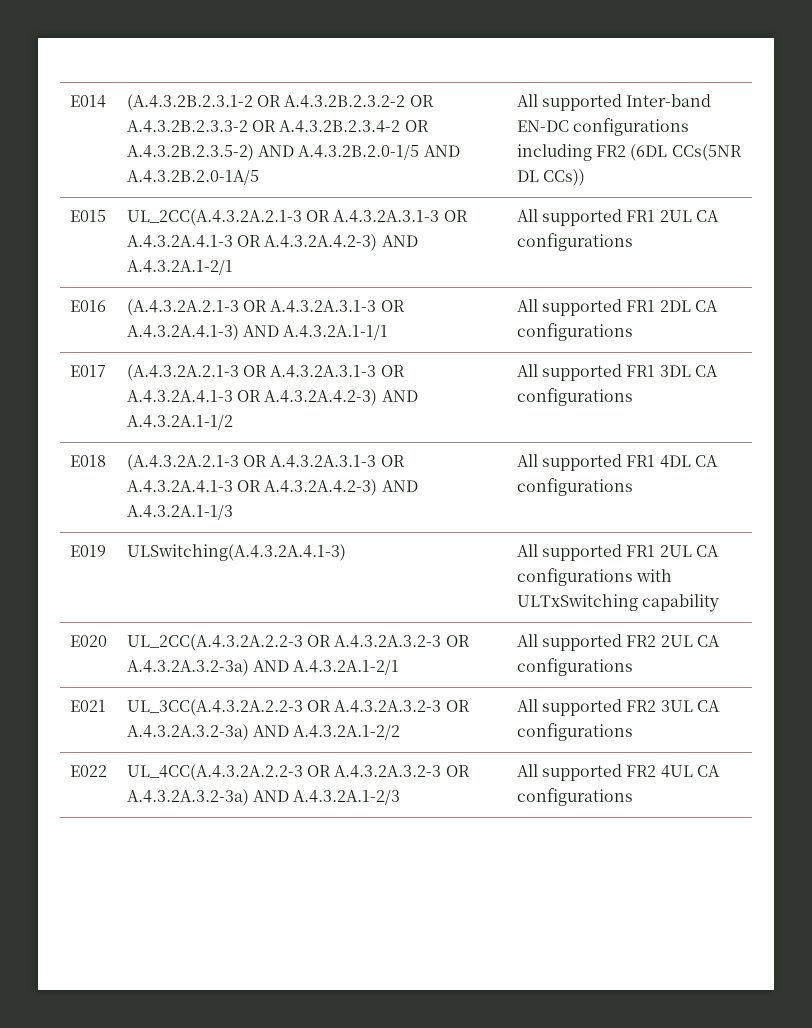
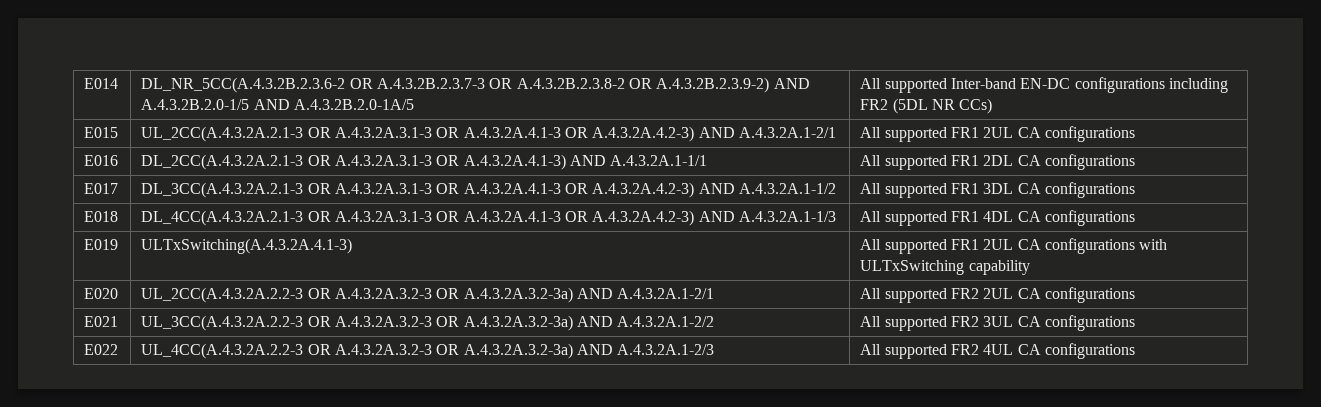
- E014 | (A.4.3.2B.2.3.1-2 OR A.4.3.2B.2.3.2-2 OR A.4.3.2B.2.3.3-2 OR A.4.3.2B.2.3.4-2 OR A.4.3.2B.2.3.5-2) AND A.4.3.2B.2.0-1/5 AND A.4.3.2B.2.0-1A/5 | All supported Inter-band EN-DC configurations including FR2 (6DL CCs(5NR DL CCs))
+ E014 | DL_NR_5CC(A.4.3.2B.2.3.6-2 OR A.4.3.2B.2.3.7-3 OR A.4.3.2B.2.3.8-2 OR A.4.3.2B.2.3.9-2) AND A.4.3.2B.2.0-1/5 AND A.4.3.2B.2.0-1A/5 | All supported Inter-band EN-DC configurations including FR2 (5DL NR CCs)
- E016 | (A.4.3.2A.2.1-3 OR A.4.3.2A.3.1-3 OR A.4.3.2A.4.1-3) AND A.4.3.2A.1-1/1 | All supported FR1 2DL CA configurations
+ E016 | DL_2CC(A.4.3.2A.2.1-3 OR A.4.3.2A.3.1-3 OR A.4.3.2A.4.1-3) AND A.4.3.2A.1-1/1 | All supported FR1 2DL CA configurations
- E017 | (A.4.3.2A.2.1-3 OR A.4.3.2A.3.1-3 OR A.4.3.2A.4.1-3 OR A.4.3.2A.4.2-3) AND A.4.3.2A.1-1/2 | All supported FR1 3DL CA configurations
+ E017 | DL_3CC(A.4.3.2A.2.1-3 OR A.4.3.2A.3.1-3 OR A.4.3.2A.4.1-3 OR A.4.3.2A.4.2-3) AND A.4.3.2A.1-1/2 | All supported FR1 3DL CA configurations
- E018 | (A.4.3.2A.2.1-3 OR A.4.3.2A.3.1-3 OR A.4.3.2A.4.1-3 OR A.4.3.2A.4.2-3) AND A.4.3.2A.1-1/3 | All supported FR1 4DL CA configurations
+ E018 | DL_4CC(A.4.3.2A.2.1-3 OR A.4.3.2A.3.1-3 OR A.4.3.2A.4.1-3 OR A.4.3.2A.4.2-3) AND A.4.3.2A.1-1/3 | All supported FR1 4DL CA configurations
- E019 | ULSwitching(A.4.3.2A.4.1-3) | All supported FR1 2UL CA configurations with ULTxSwitching capability
+ E019 | ULTxSwitching(A.4.3.2A.4.1-3) | All supported FR1 2UL CA configurations with ULTxSwitching capability

